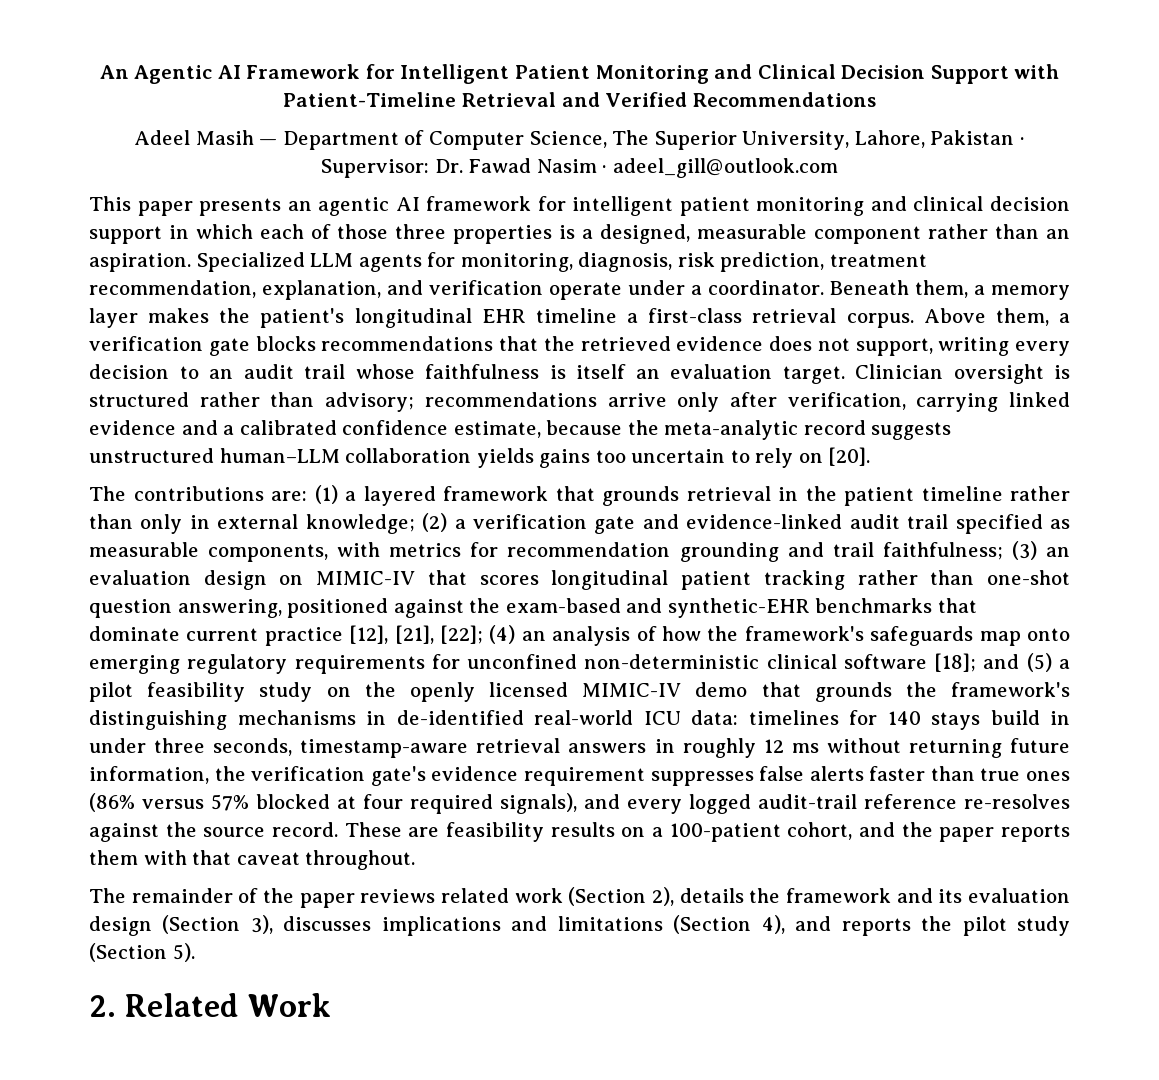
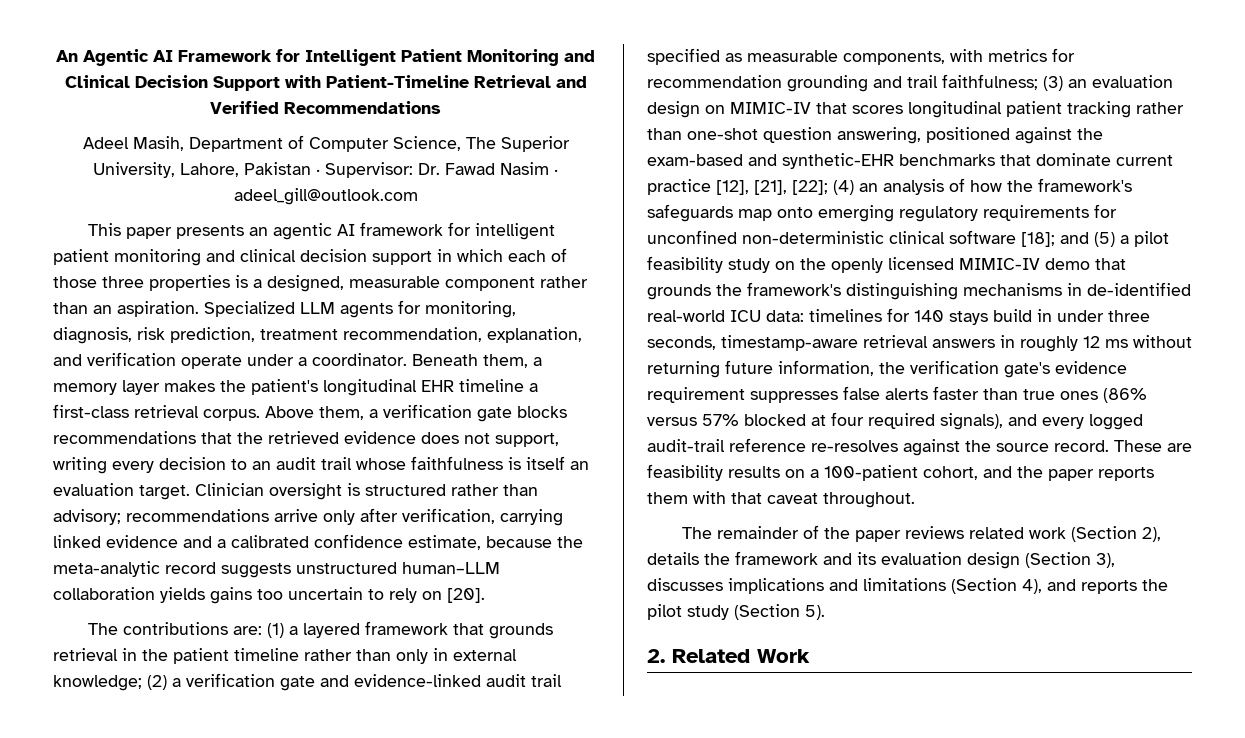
- Adeel Masih — Department of Computer Science, The Superior University, Lahore, Pakistan · Supervisor: Dr. Fawad Nasim · adeel_gill@outlook.com
+ Adeel Masih, Department of Computer Science, The Superior University, Lahore, Pakistan · Supervisor: Dr. Fawad Nasim · adeel_gill@outlook.com

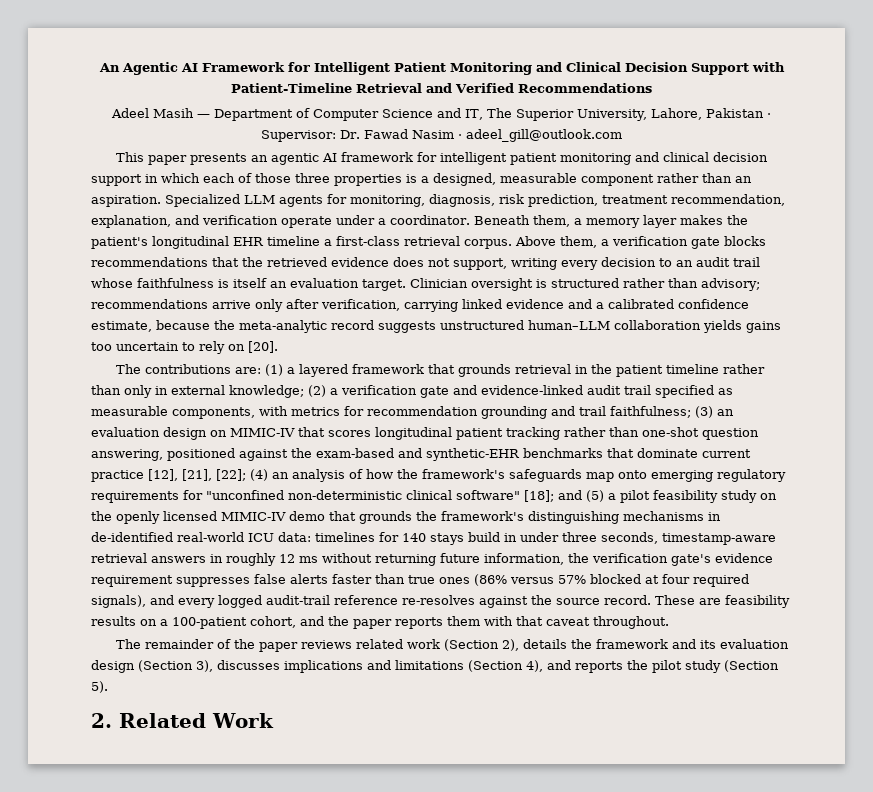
- Adeel Masih, Department of Computer Science, The Superior University, Lahore, Pakistan · Supervisor: Dr. Fawad Nasim · adeel_gill@outlook.com
+ Adeel Masih — Department of Computer Science and IT, The Superior University, Lahore, Pakistan · Supervisor: Dr. Fawad Nasim · adeel_gill@outlook.com
- (4) an analysis of how the framework's safeguards map onto emerging regulatory requirements for unconfined non-deterministic clinical software [18];
+ (4) an analysis of how the framework's safeguards map onto emerging regulatory requirements for "unconfined non-deterministic clinical software" [18];

